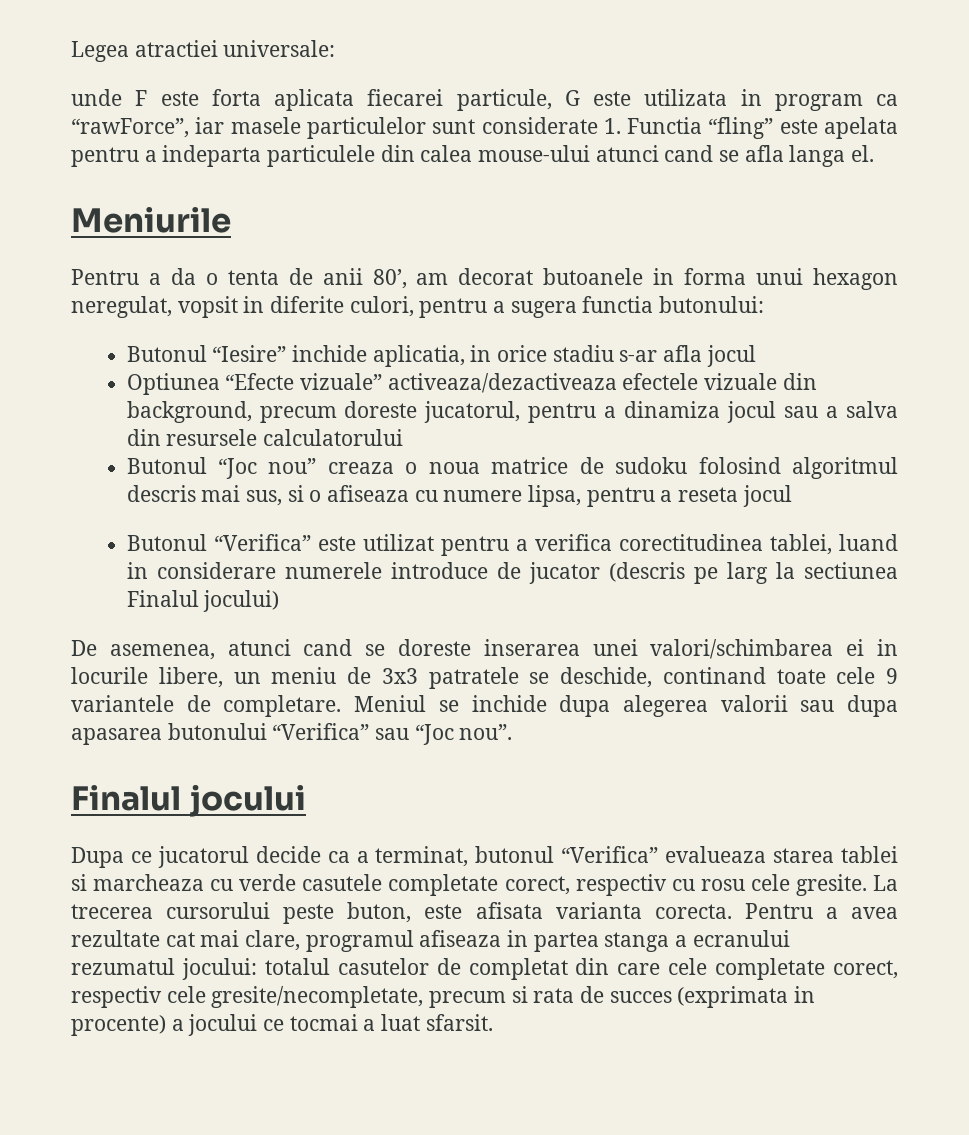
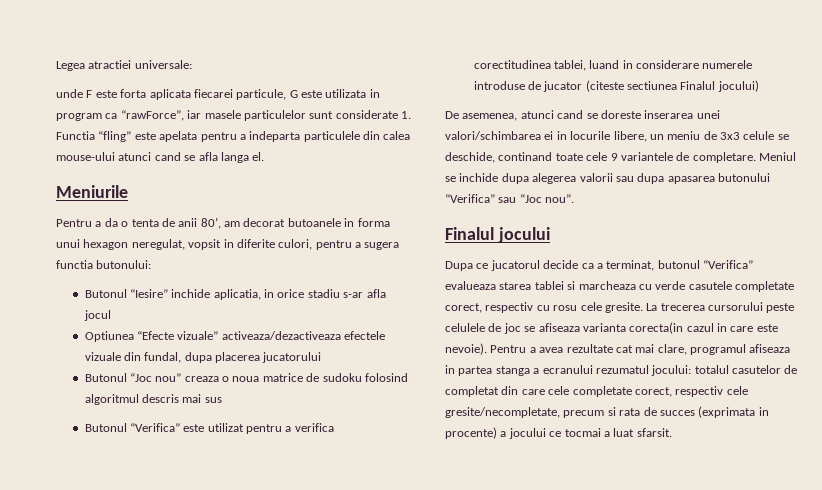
- Optiunea “Efecte vizuale” activeaza/dezactiveaza efectele vizuale din background, precum doreste jucatorul, pentru a dinamiza jocul sau a salva din resursele calculatorului
+ Optiunea “Efecte vizuale” activeaza/dezactiveaza efectele vizuale din fundal, dupa placerea jucatorului
- Butonul “Joc nou” creaza o noua matrice de sudoku folosind algoritmul descris mai sus, si o afiseaza cu numere lipsa, pentru a reseta jocul
+ Butonul “Joc nou” creaza o noua matrice de sudoku folosind algoritmul descris mai sus
- Butonul “Verifica” este utilizat pentru a verifica corectitudinea tablei, luand in considerare numerele introduce de jucator (descris pe larg la sectiunea Finalul jocului)
+ Butonul “Verifica” este utilizat pentru a verifica corectitudinea tablei, luand in considerare numerele introduse de jucator (citeste sectiunea Finalul jocului)
- De asemenea, atunci cand se doreste inserarea unei valori/schimbarea ei in locurile libere, un meniu de 3x3 patratele se deschide, continand toate cele 9 variantele de completare.
+ De asemenea, atunci cand se doreste inserarea unei valori/schimbarea ei in locurile libere, un meniu de 3x3 celule se deschide, continand toate cele 9 variantele de completare.
- La trecerea cursorului peste buton, este afisata varianta corecta.
+ La trecerea cursorului peste celulele de joc se afiseaza varianta corecta(in cazul in care este nevoie).

